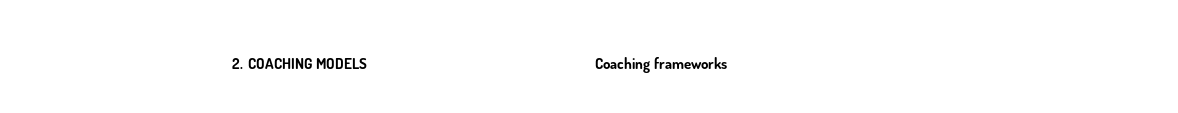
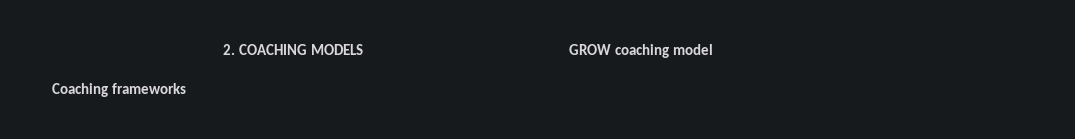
+ GROW coaching model

